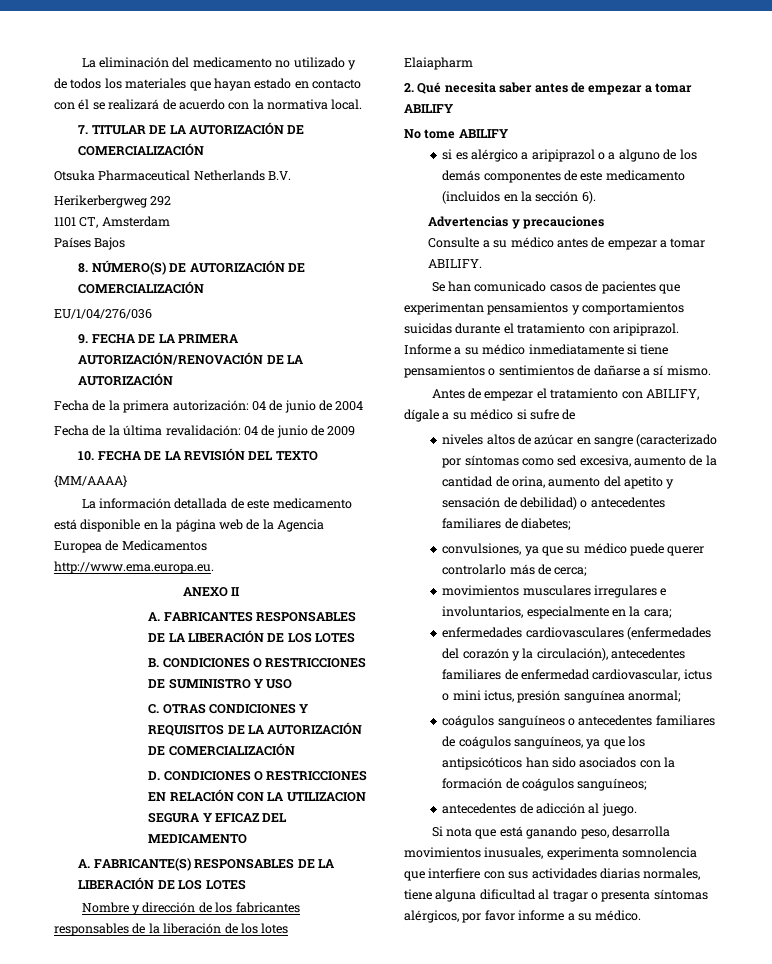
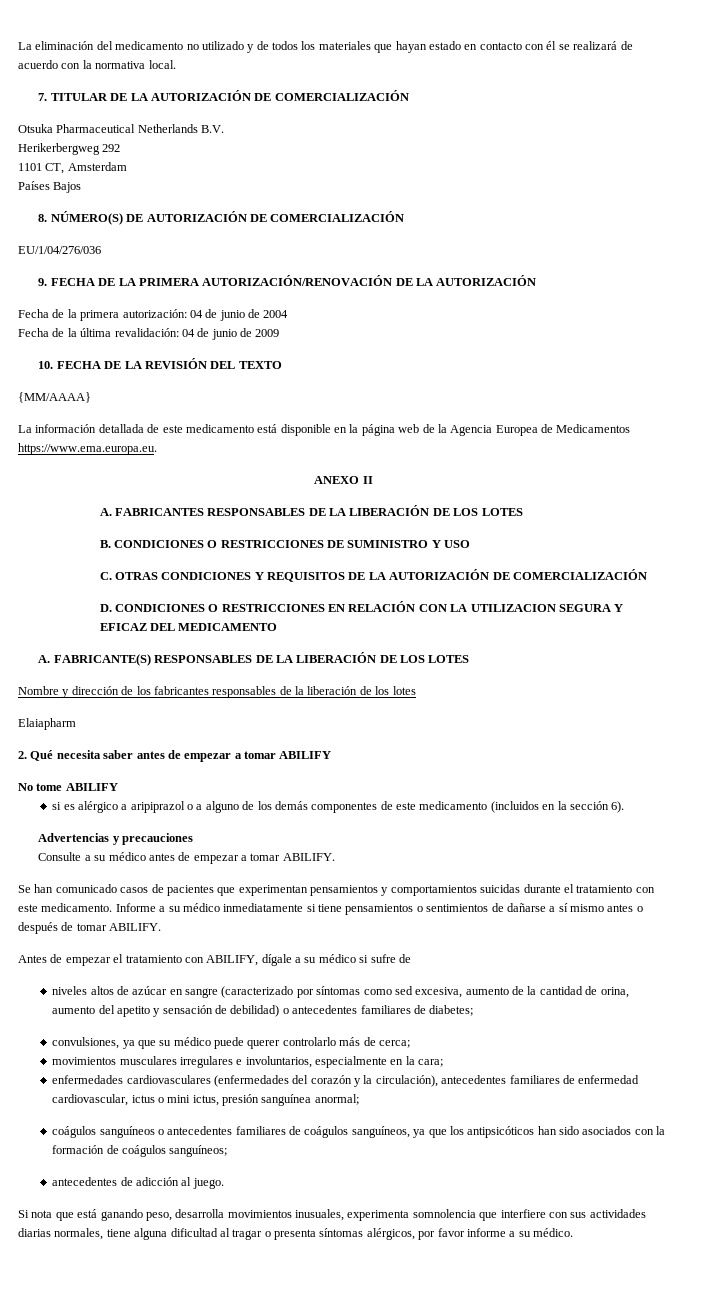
- La información detallada de este medicamento está disponible en la página web de la Agencia Europea de Medicamentos http://www.ema.europa.eu.
+ La información detallada de este medicamento está disponible en la página web de la Agencia Europea de Medicamentos https://www.ema.europa.eu.
- Se han comunicado casos de pacientes que experimentan pensamientos y comportamientos suicidas durante el tratamiento con aripiprazol.
+ Se han comunicado casos de pacientes que experimentan pensamientos y comportamientos suicidas durante el tratamiento con este medicamento.
- Informe a su médico inmediatamente si tiene pensamientos o sentimientos de dañarse a sí mismo.
+ Informe a su médico inmediatamente si tiene pensamientos o sentimientos de dañarse a sí mismo antes o después de tomar ABILIFY.

